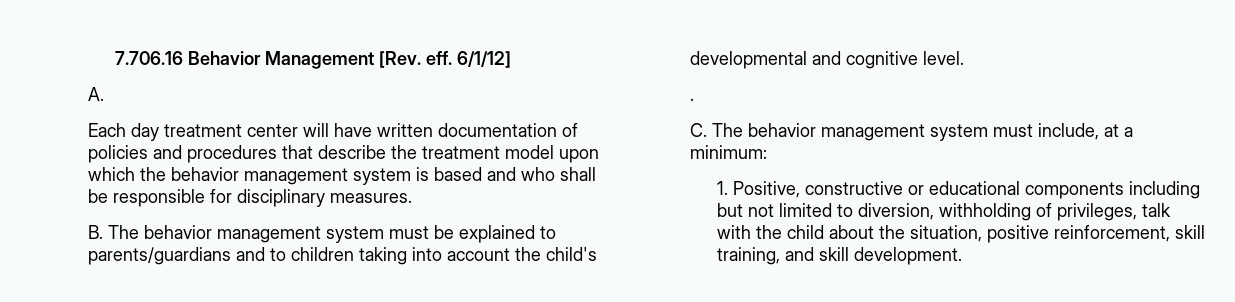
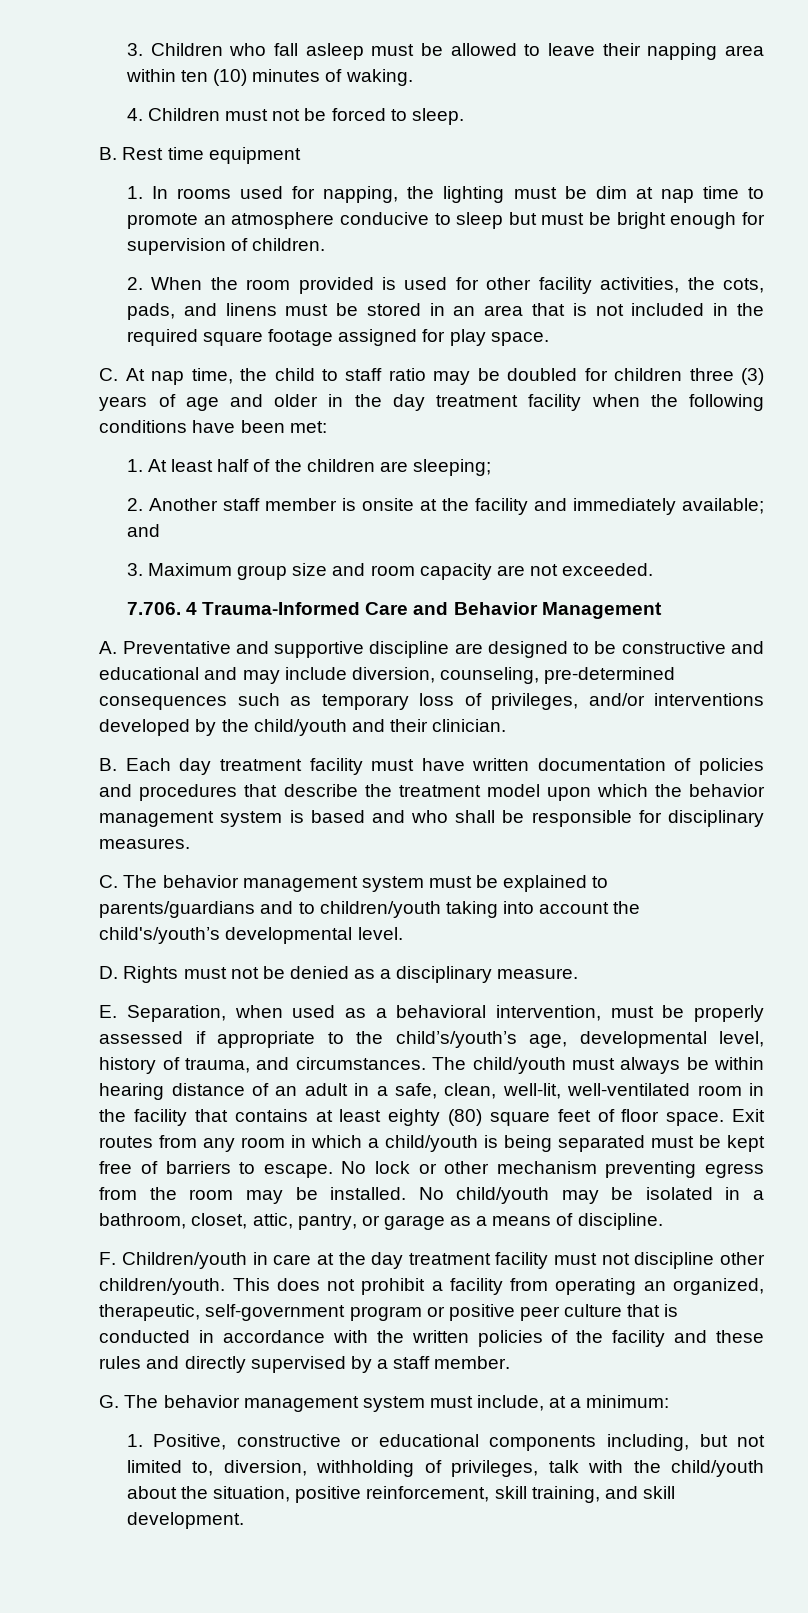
- 7.706.16 Behavior Management [Rev. eff. 6/1/12]
- A.
- Each day treatment center will have written documentation of policies and procedures that describe the treatment model upon which the behavior management system is based and who shall be responsible for disciplinary measures.
+ 3. Children who fall asleep must be allowed to leave their napping area within ten (10) minutes of waking.
+ 4. Children must not be forced to sleep.
+ B. Rest time equipment
+ 1. In rooms used for napping, the lighting must be dim at nap time to promote an atmosphere conducive to sleep but must be bright enough for supervision of children.
+ 2. When the room provided is used for other facility activities, the cots, pads, and linens must be stored in an area that is not included in the required square footage assigned for play space.
+ C. At nap time, the child to staff ratio may be doubled for children three (3) years of age and older in the day treatment facility when the following conditions have been met:
+ 1. At least half of the children are sleeping;
+ 2. Another staff member is onsite at the facility and immediately available; and
+ 3. Maximum group size and room capacity are not exceeded.
+ 7.706. 4 Trauma-Informed Care and Behavior Management
+ A. Preventative and supportive discipline are designed to be constructive and educational and may include diversion, counseling, pre-determined consequences such as temporary loss of privileges, and/or interventions developed by the child/youth and their clinician.
+ B. Each day treatment facility must have written documentation of policies and procedures that describe the treatment model upon which the behavior management system is based and who shall be responsible for disciplinary measures.
- B. The behavior management system must be explained to parents/guardians and to children taking into account the child's developmental and cognitive level.
- .
- C. The behavior management system must include, at a minimum:
+ C. The behavior management system must be explained to parents/guardians and to children/youth taking into account the child's/youth’s developmental level.
+ D. Rights must not be denied as a disciplinary measure.
+ E. Separation, when used as a behavioral intervention, must be properly assessed if appropriate to the child’s/youth’s age, developmental level, history of trauma, and circumstances. The child/youth must always be within hearing distance of an adult in a safe, clean, well-lit, well-ventilated room in the facility that contains at least eighty (80) square feet of floor space. Exit routes from any room in which a child/youth is being separated must be kept free of barriers to escape. No lock or other mechanism preventing egress from the room may be installed. No child/youth may be isolated in a bathroom, closet, attic, pantry, or garage as a means of discipline.
+ F. Children/youth in care at the day treatment facility must not discipline other children/youth. This does not prohibit a facility from operating an organized, therapeutic, self-government program or positive peer culture that is conducted in accordance with the written policies of the facility and these rules and directly supervised by a staff member.
+ G. The behavior management system must include, at a minimum:
- 1. Positive, constructive or educational components including but not limited to diversion, withholding of privileges, talk with the child about the situation, positive reinforcement, skill training, and skill development.
+ 1. Positive, constructive or educational components including, but not limited to, diversion, withholding of privileges, talk with the child/youth about the situation, positive reinforcement, skill training, and skill development.

